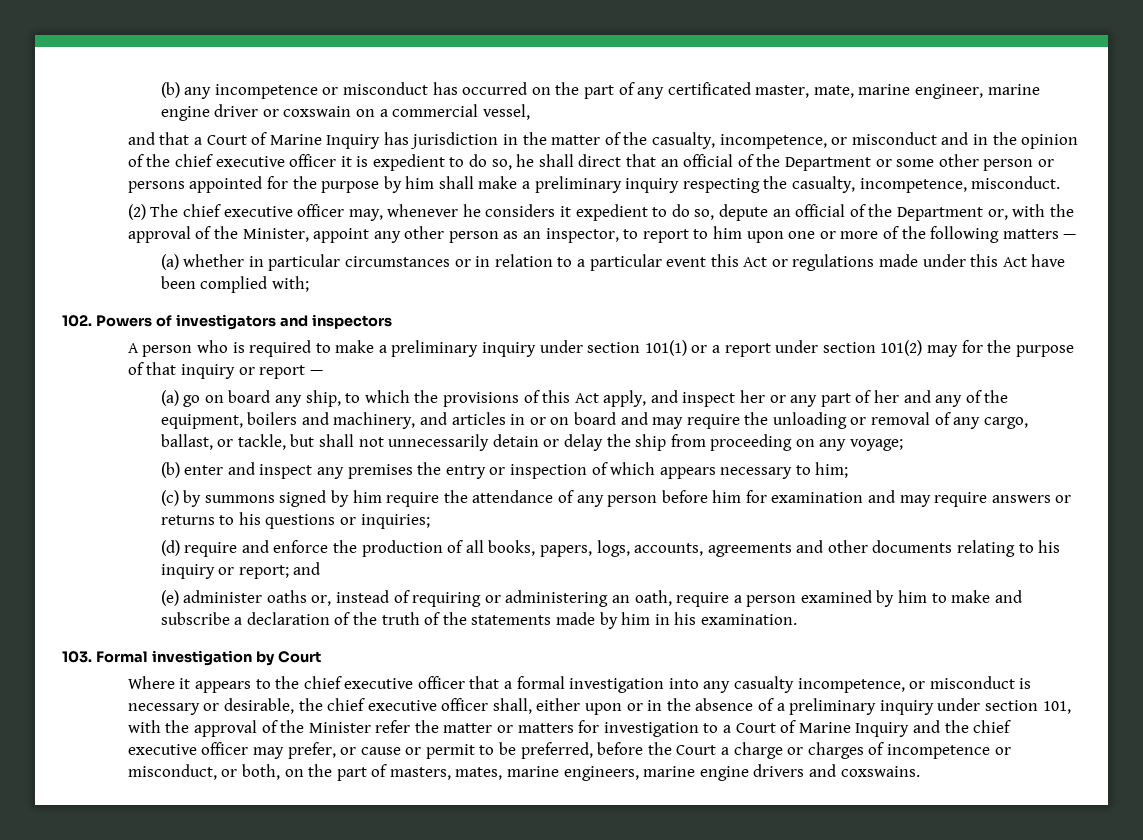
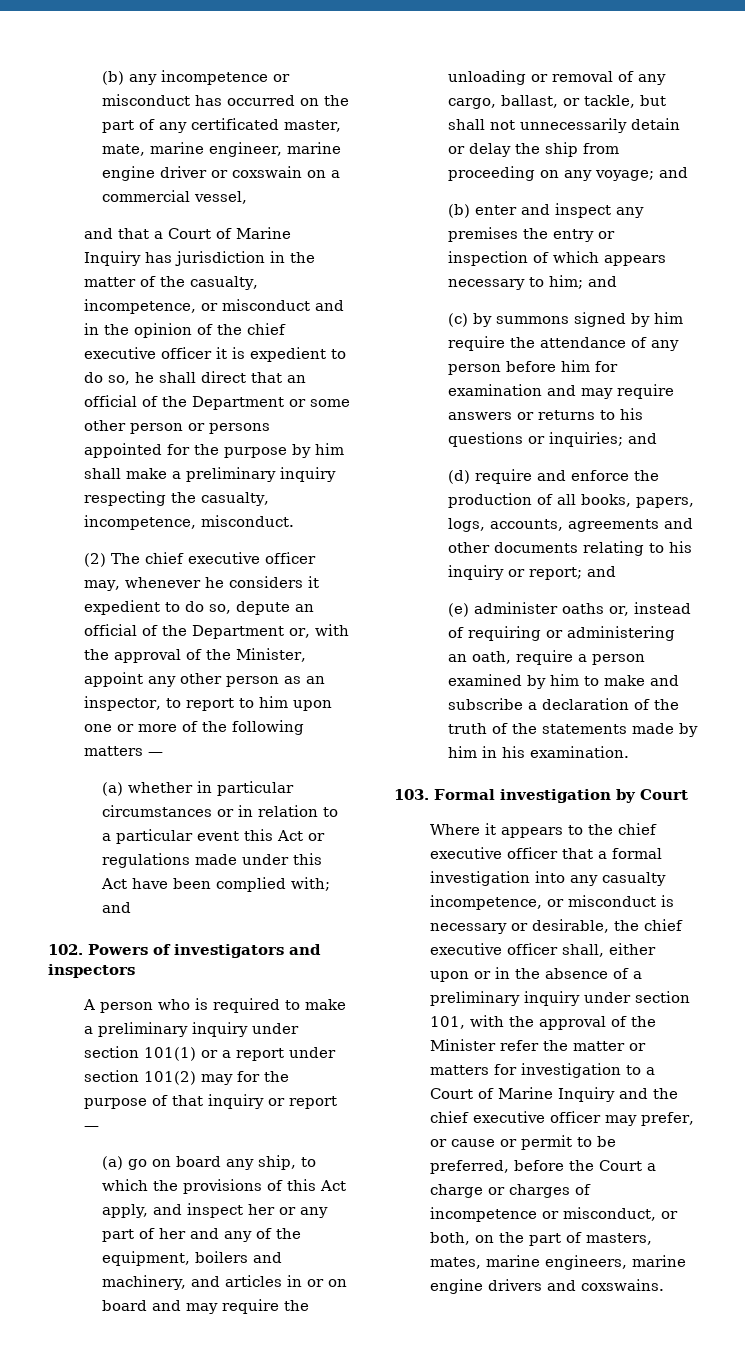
- (a) whether in particular circumstances or in relation to a particular event this Act or regulations made under this Act have been complied with;
+ (a) whether in particular circumstances or in relation to a particular event this Act or regulations made under this Act have been complied with; and
- (a) go on board any ship, to which the provisions of this Act apply, and inspect her or any part of her and any of the equipment, boilers and machinery, and articles in or on board and may require the unloading or removal of any cargo, ballast, or tackle, but shall not unnecessarily detain or delay the ship from proceeding on any voyage;
+ (a) go on board any ship, to which the provisions of this Act apply, and inspect her or any part of her and any of the equipment, boilers and machinery, and articles in or on board and may require the unloading or removal of any cargo, ballast, or tackle, but shall not unnecessarily detain or delay the ship from proceeding on any voyage; and
- (b) enter and inspect any premises the entry or inspection of which appears necessary to him;
+ (b) enter and inspect any premises the entry or inspection of which appears necessary to him; and
- (c) by summons signed by him require the attendance of any person before him for examination and may require answers or returns to his questions or inquiries;
+ (c) by summons signed by him require the attendance of any person before him for examination and may require answers or returns to his questions or inquiries; and

